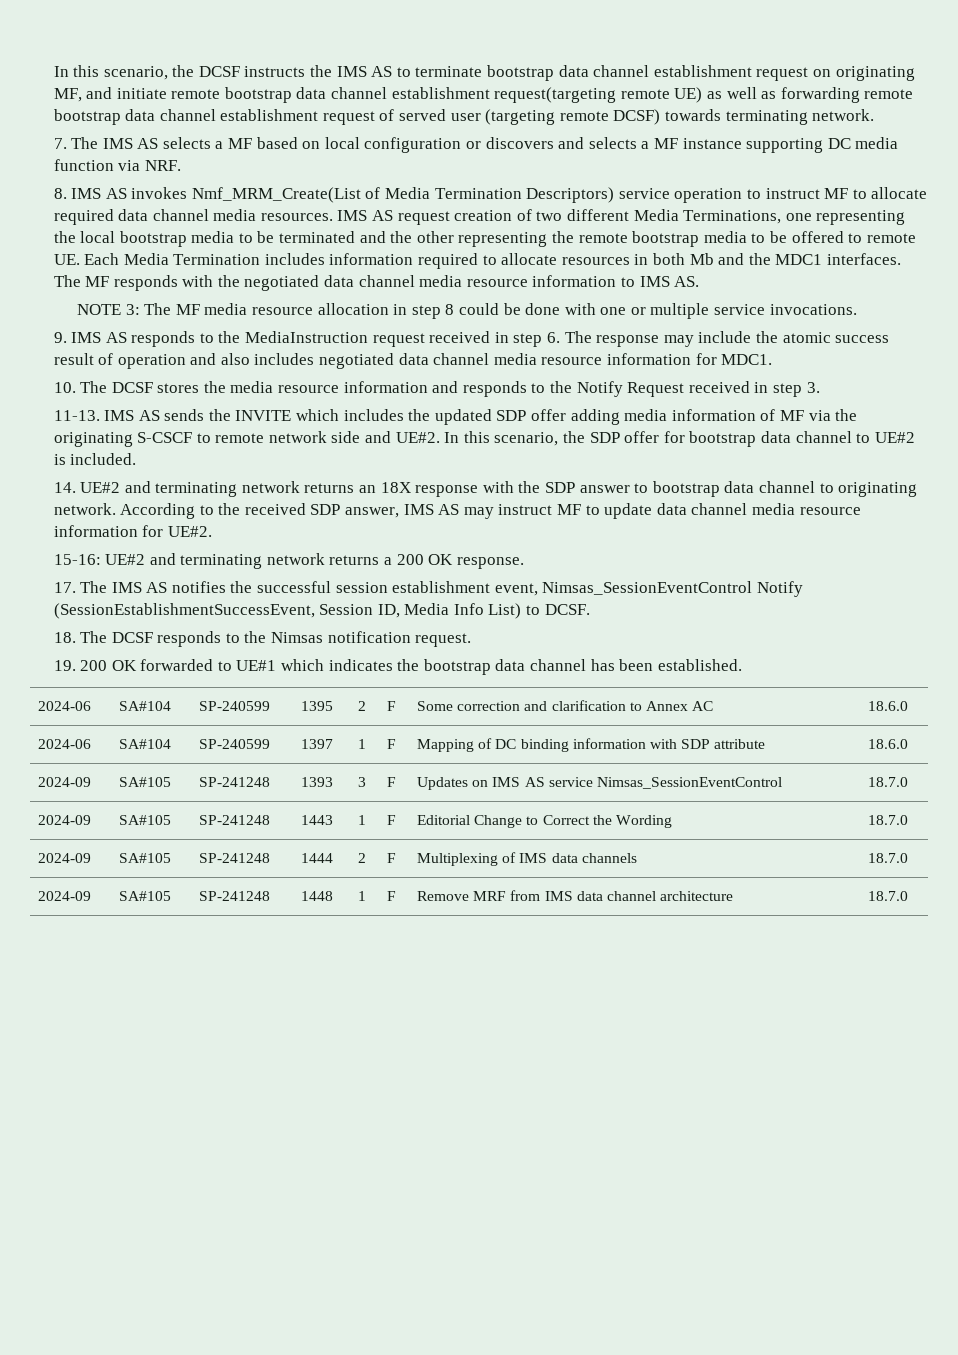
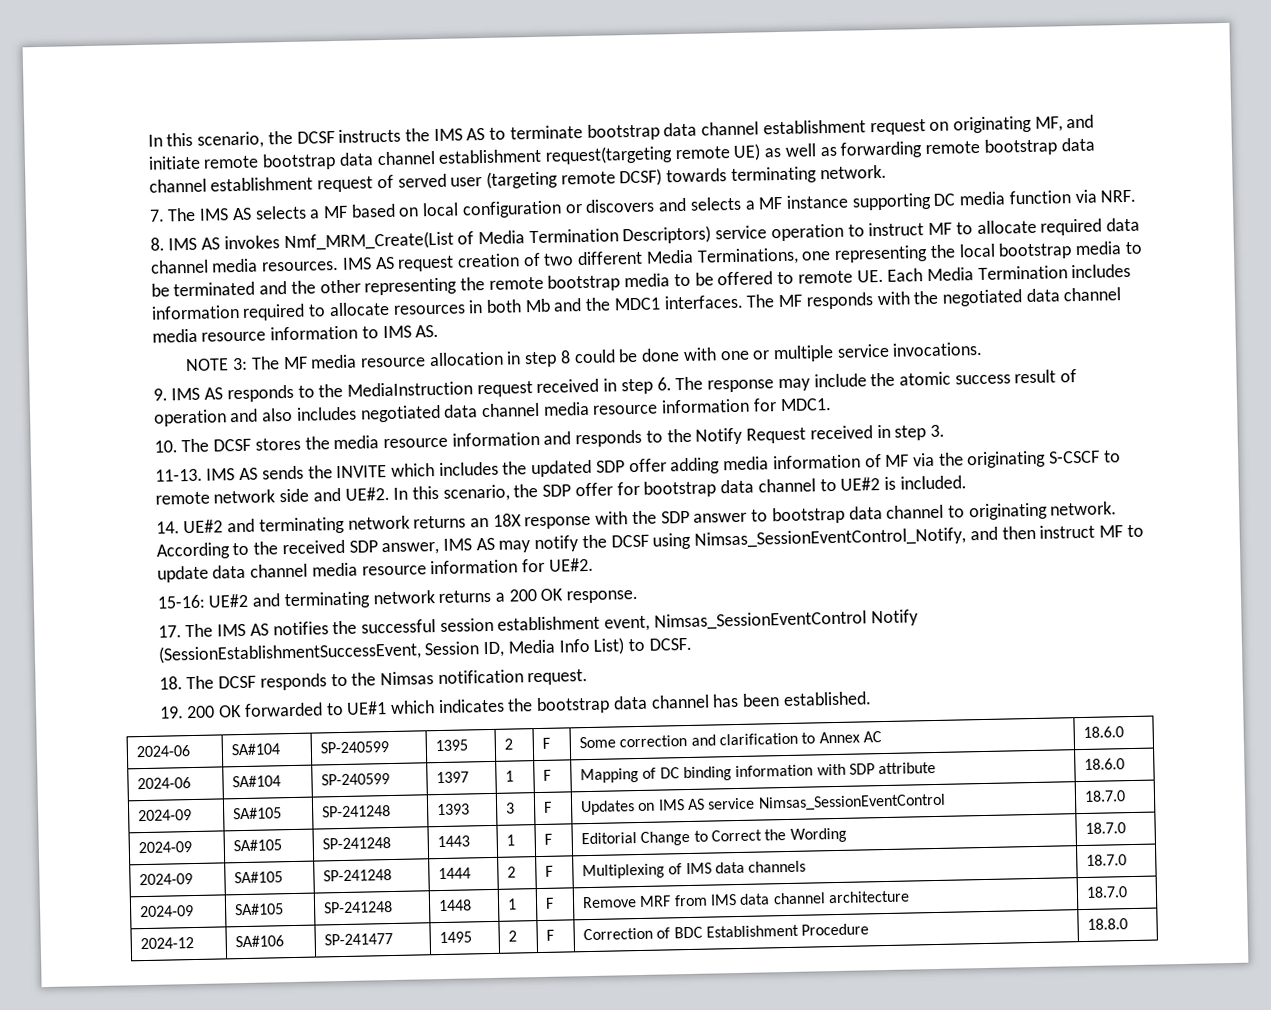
- According to the received SDP answer, IMS AS may instruct MF to update data channel media resource information for UE#2.
+ According to the received SDP answer, IMS AS may notify the DCSF using Nimsas_SessionEventControl_Notify, and then instruct MF to update data channel media resource information for UE#2.
+ 2024-12 | SA#106 | SP-241477 | 1495 | 2 | F | Correction of BDC Establishment Procedure | 18.8.0

